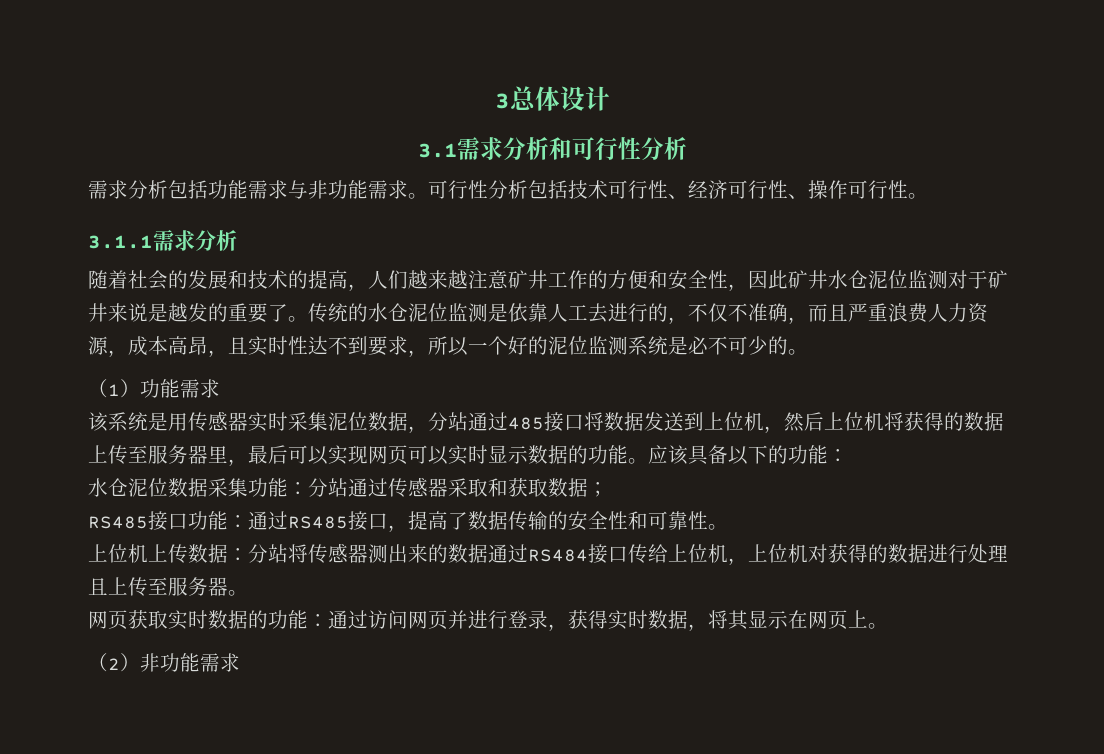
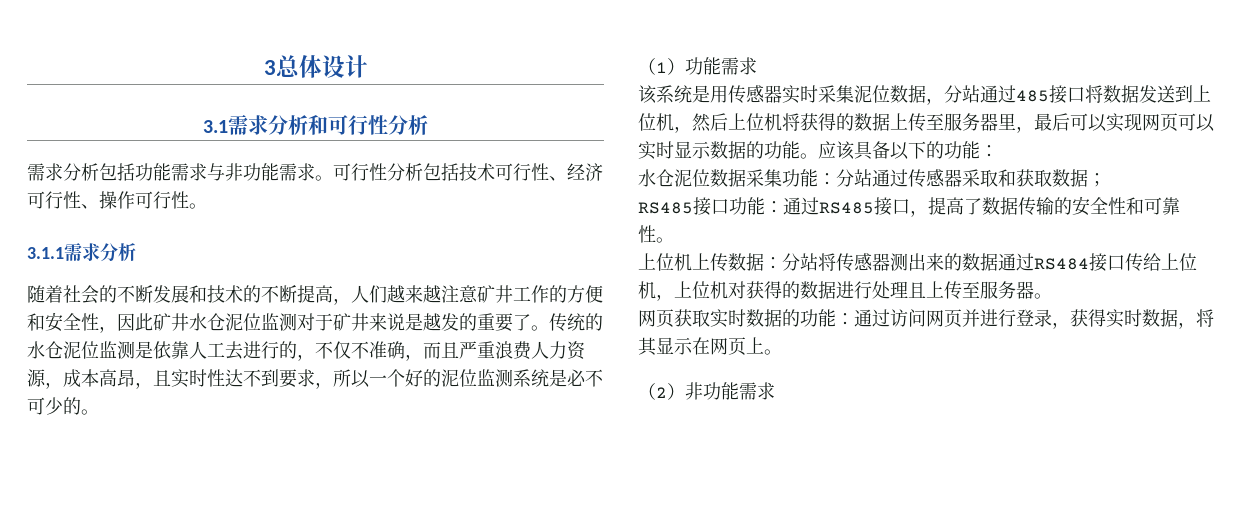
- 随着社会的发展和技术的提高，人们越来越注意矿井工作的方便和安全性，因此矿井水仓泥位监测对于矿井来说是越发的重要了。
+ 随着社会的不断发展和技术的不断提高，人们越来越注意矿井工作的方便和安全性，因此矿井水仓泥位监测对于矿井来说是越发的重要了。

